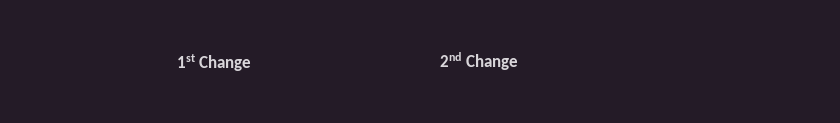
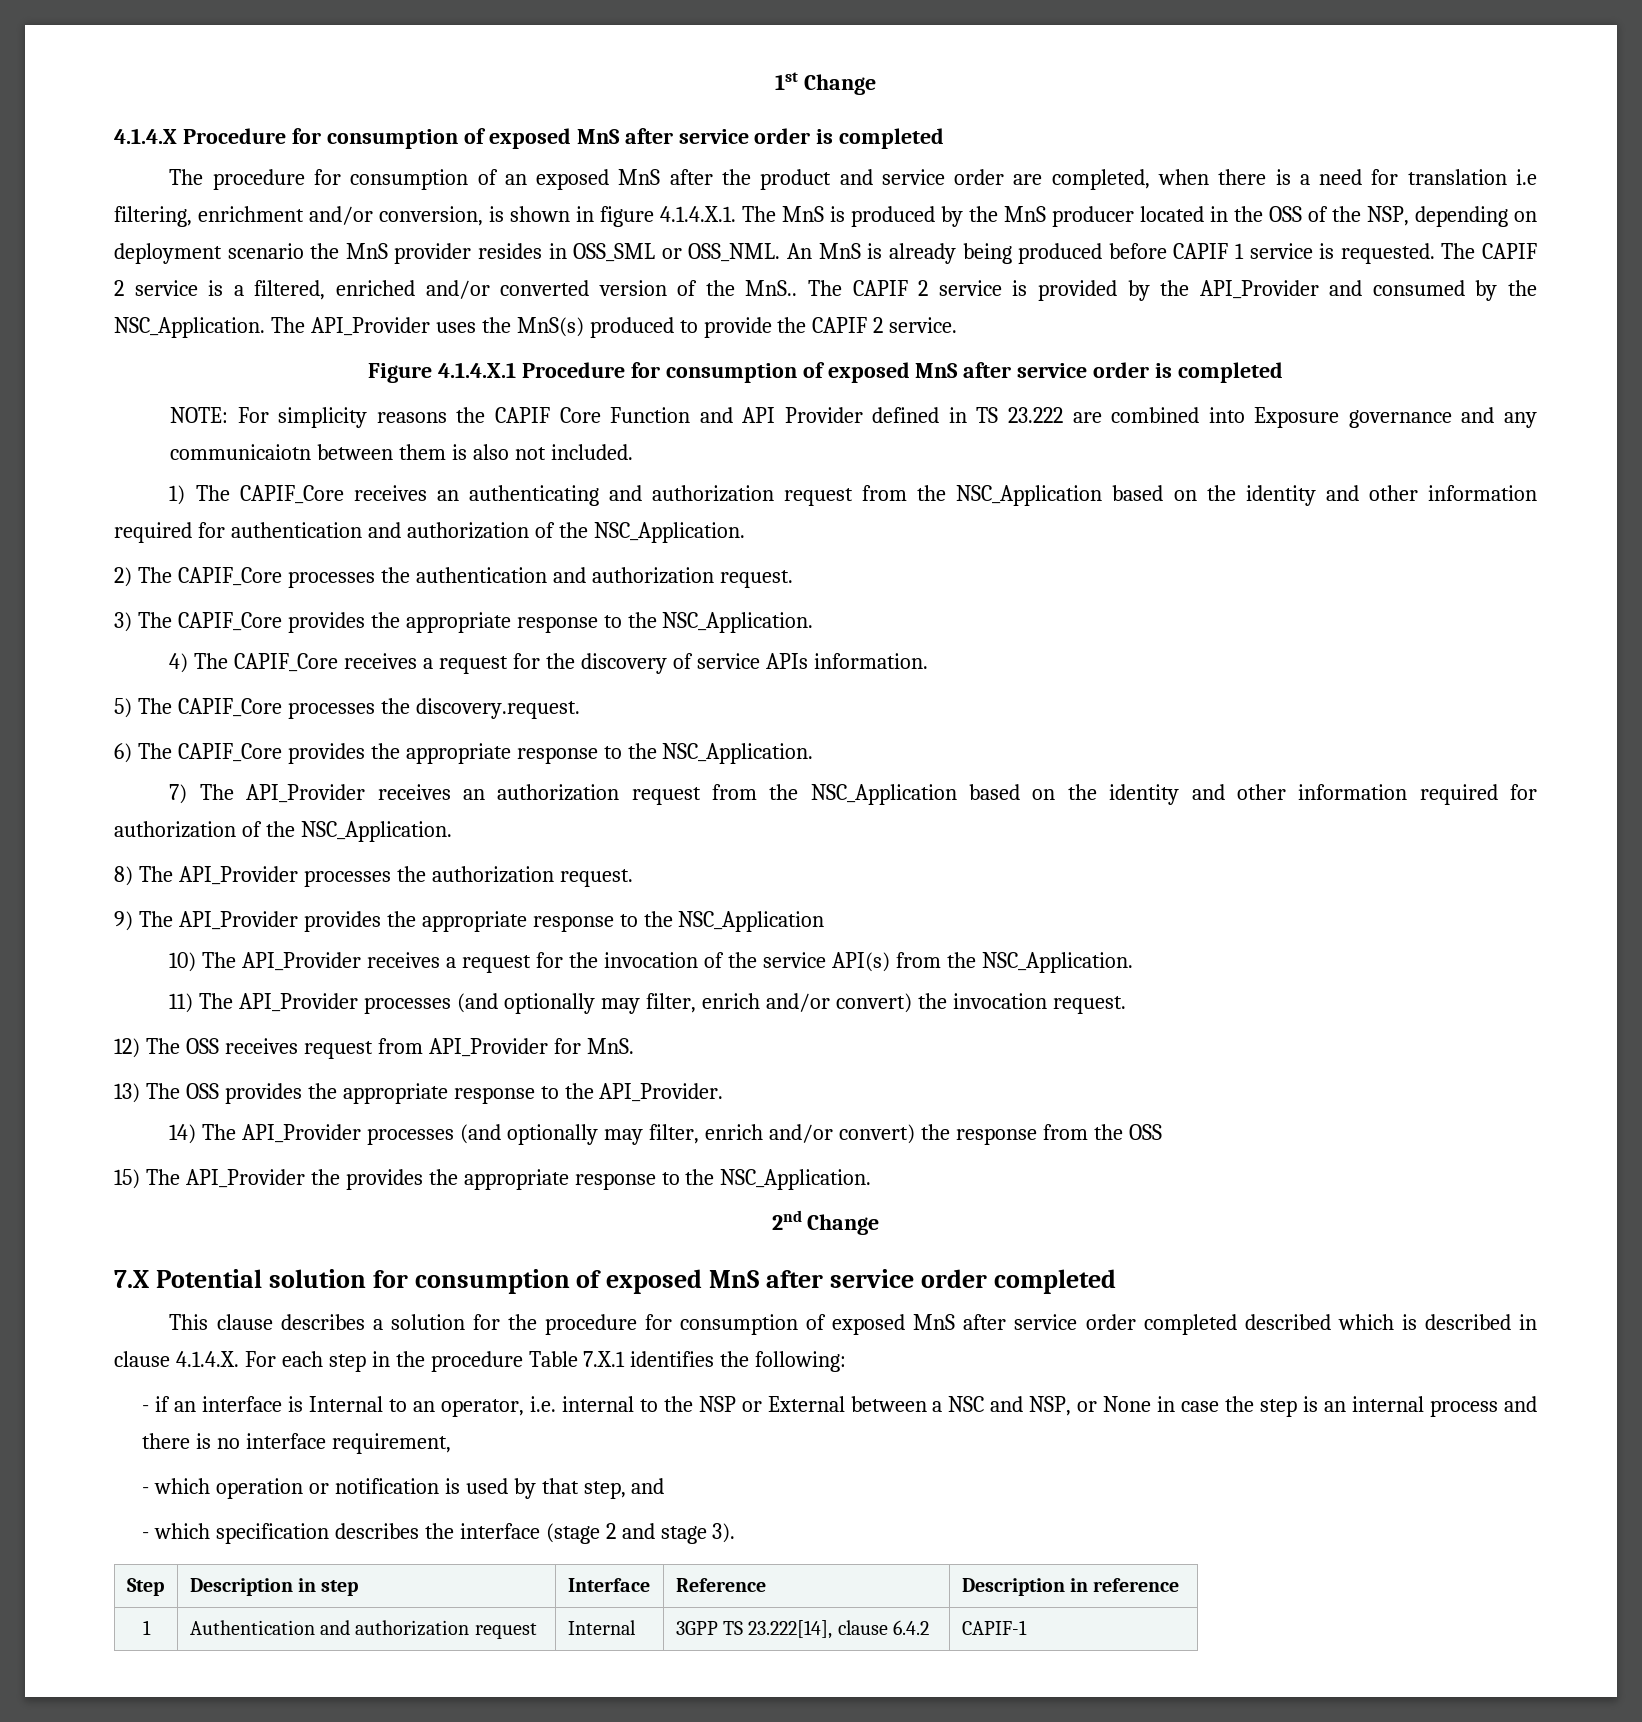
+ 4.1.4.X Procedure for consumption of exposed MnS after service order is completed
+ The procedure for consumption of an exposed MnS after the product and service order are completed, when there is a need for translation i.e filtering, enrichment and/or conversion, is shown in figure 4.1.4.X.1. The MnS is produced by the MnS producer located in the OSS of the NSP, depending on deployment scenario the MnS provider resides in OSS_SML or OSS_NML. An MnS is already being produced before CAPIF 1 service is requested. The CAPIF 2 service is a filtered, enriched and/or converted version of the MnS.. The CAPIF 2 service is provided by the API_Provider and consumed by the NSC_Application. The API_Provider uses the MnS(s) produced to provide the CAPIF 2 service.
+ Figure 4.1.4.X.1 Procedure for consumption of exposed MnS after service order is completed
+ NOTE: For simplicity reasons the CAPIF Core Function and API Provider defined in TS 23.222 are combined into Exposure governance and any communicaiotn between them is also not included.
+ 1) The CAPIF_Core receives an authenticating and authorization request from the NSC_Application based on the identity and other information required for authentication and authorization of the NSC_Application.
+ 2) The CAPIF_Core processes the authentication and authorization request.
+ 3) The CAPIF_Core provides the appropriate response to the NSC_Application.
+ 4) The CAPIF_Core receives a request for the discovery of service APIs information.
+ 5) The CAPIF_Core processes the discovery.request.
+ 6) The CAPIF_Core provides the appropriate response to the NSC_Application.
+ 7) The API_Provider receives an authorization request from the NSC_Application based on the identity and other information required for authorization of the NSC_Application.
+ 8) The API_Provider processes the authorization request.
+ 9) The API_Provider provides the appropriate response to the NSC_Application
+ 10) The API_Provider receives a request for the invocation of the service API(s) from the NSC_Application.
+ 11) The API_Provider processes (and optionally may filter, enrich and/or convert) the invocation request.
+ 12) The OSS receives request from API_Provider for MnS.
+ 13) The OSS provides the appropriate response to the API_Provider.
+ 14) The API_Provider processes (and optionally may filter, enrich and/or convert) the response from the OSS
+ 15) The API_Provider the provides the appropriate response to the NSC_Application.
  2nd Change
+ 7.X Potential solution for consumption of exposed MnS after service order completed
+ This clause describes a solution for the procedure for consumption of exposed MnS after service order completed described which is described in clause 4.1.4.X. For each step in the procedure Table 7.X.1 identifies the following:
+ - if an interface is Internal to an operator, i.e. internal to the NSP or External between a NSC and NSP, or None in case the step is an internal process and there is no interface requirement,
+ - which operation or notification is used by that step, and
+ - which specification describes the interface (stage 2 and stage 3).
+ Step | Description in step | Interface | Reference | Description in reference
+ 1 | Authentication and authorization request | Internal | 3GPP TS 23.222[14], clause 6.4.2 | CAPIF-1

